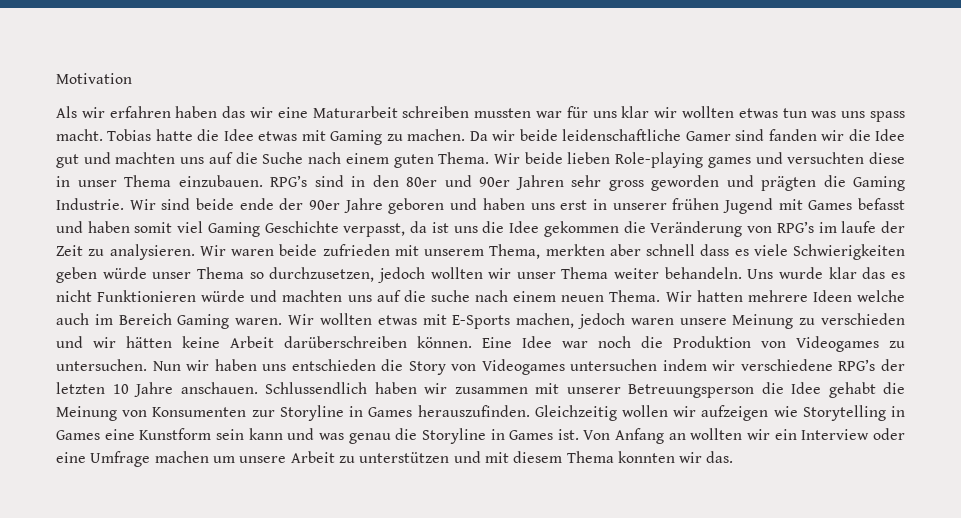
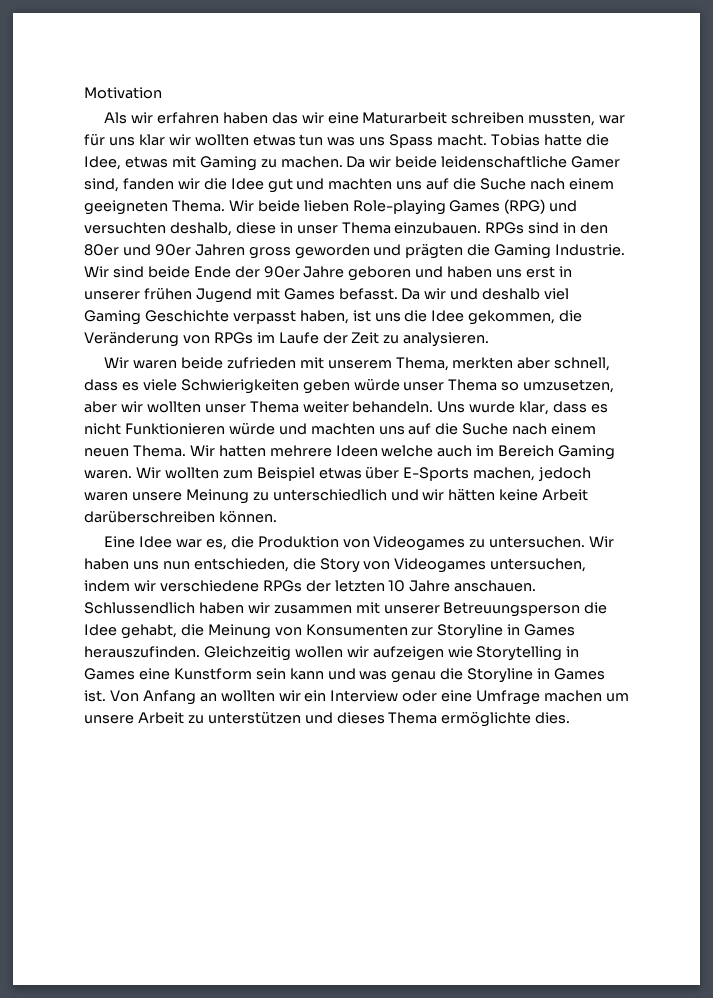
- Als wir erfahren haben das wir eine Maturarbeit schreiben mussten war für uns klar wir wollten etwas tun was uns spass macht.
+ Als wir erfahren haben das wir eine Maturarbeit schreiben mussten, war für uns klar wir wollten etwas tun was uns Spass macht.
- Tobias hatte die Idee etwas mit Gaming zu machen.
+ Tobias hatte die Idee, etwas mit Gaming zu machen.
- Da wir beide leidenschaftliche Gamer sind fanden wir die Idee gut und machten uns auf die Suche nach einem guten Thema.
+ Da wir beide leidenschaftliche Gamer sind, fanden wir die Idee gut und machten uns auf die Suche nach einem geeigneten Thema.
- Wir beide lieben Role-playing games und versuchten diese in unser Thema einzubauen.
+ Wir beide lieben Role-playing Games (RPG) und versuchten deshalb, diese in unser Thema einzubauen.
- RPG’s sind in den 80er und 90er Jahren sehr gross geworden und prägten die Gaming Industrie.
+ RPGs sind in den 80er und 90er Jahren gross geworden und prägten die Gaming Industrie.
- Wir sind beide ende der 90er Jahre geboren und haben uns erst in unserer frühen Jugend mit Games befasst und haben somit viel Gaming Geschichte verpasst, da ist uns die Idee gekommen die Veränderung von RPG’s im laufe der Zeit zu analysieren. Wir waren beide zufrieden mit unserem Thema, merkten aber schnell dass es viele Schwierigkeiten geben würde unser Thema so durchzusetzen, jedoch wollten wir unser Thema weiter behandeln.
+ Wir sind beide Ende der 90er Jahre geboren und haben uns erst in unserer frühen Jugend mit Games befasst. Da wir und deshalb viel Gaming Geschichte verpasst haben, ist uns die Idee gekommen, die Veränderung von RPGs im Laufe der Zeit zu analysieren.
+ Wir waren beide zufrieden mit unserem Thema, merkten aber schnell, dass es viele Schwierigkeiten geben würde unser Thema so umzusetzen, aber wir wollten unser Thema weiter behandeln.
- Uns wurde klar das es nicht Funktionieren würde und machten uns auf die suche nach einem neuen Thema.
+ Uns wurde klar, dass es nicht Funktionieren würde und machten uns auf die Suche nach einem neuen Thema.
- Wir wollten etwas mit E-Sports machen, jedoch waren unsere Meinung zu verschieden und wir hätten keine Arbeit darüberschreiben können. Eine Idee war noch die Produktion von Videogames zu untersuchen.
+ Wir wollten zum Beispiel etwas über E-Sports machen, jedoch waren unsere Meinung zu unterschiedlich und wir hätten keine Arbeit darüberschreiben können.
+ Eine Idee war es, die Produktion von Videogames zu untersuchen.
- Nun wir haben uns entschieden die Story von Videogames untersuchen indem wir verschiedene RPG’s der letzten 10 Jahre anschauen.
+ Wir haben uns nun entschieden, die Story von Videogames untersuchen, indem wir verschiedene RPGs der letzten 10 Jahre anschauen.
- Schlussendlich haben wir zusammen mit unserer Betreuungsperson die Idee gehabt die Meinung von Konsumenten zur Storyline in Games herauszufinden.
+ Schlussendlich haben wir zusammen mit unserer Betreuungsperson die Idee gehabt, die Meinung von Konsumenten zur Storyline in Games herauszufinden.
- Von Anfang an wollten wir ein Interview oder eine Umfrage machen um unsere Arbeit zu unterstützen und mit diesem Thema konnten wir das.
+ Von Anfang an wollten wir ein Interview oder eine Umfrage machen um unsere Arbeit zu unterstützen und dieses Thema ermöglichte dies.

